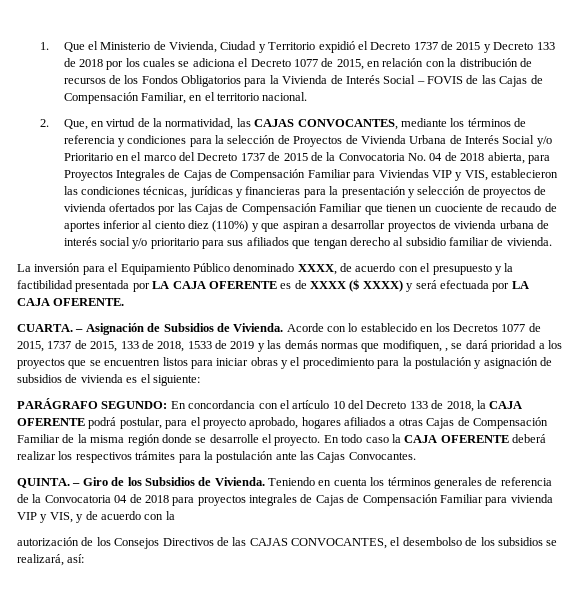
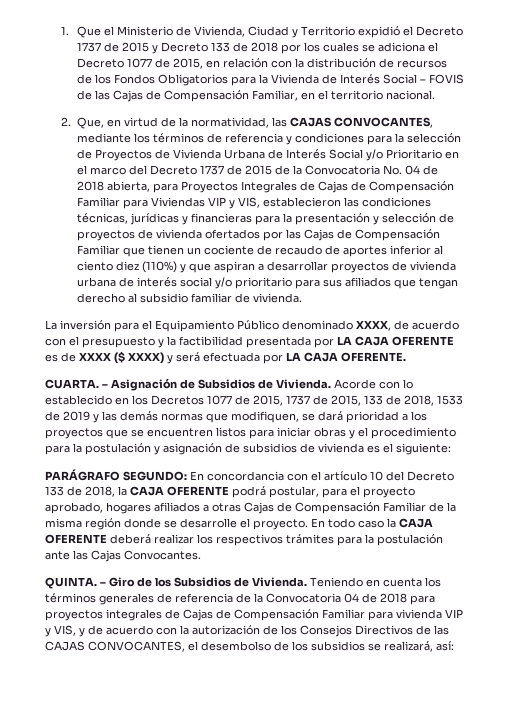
- 2. Que, en virtud de la normatividad, las CAJAS CONVOCANTES, mediante los términos de referencia y condiciones para la selección de Proyectos de Vivienda Urbana de Interés Social y/o Prioritario en el marco del Decreto 1737 de 2015 de la Convocatoria No. 04 de 2018 abierta, para Proyectos Integrales de Cajas de Compensación Familiar para Viviendas VIP y VIS, establecieron las condiciones técnicas, jurídicas y financieras para la presentación y selección de proyectos de vivienda ofertados por las Cajas de Compensación Familiar que tienen un cuociente de recaudo de aportes inferior al ciento diez (110%) y que aspiran a desarrollar proyectos de vivienda urbana de interés social y/o prioritario para sus afiliados que tengan derecho al subsidio familiar de vivienda.
+ 2. Que, en virtud de la normatividad, las CAJAS CONVOCANTES, mediante los términos de referencia y condiciones para la selección de Proyectos de Vivienda Urbana de Interés Social y/o Prioritario en el marco del Decreto 1737 de 2015 de la Convocatoria No. 04 de 2018 abierta, para Proyectos Integrales de Cajas de Compensación Familiar para Viviendas VIP y VIS, establecieron las condiciones técnicas, jurídicas y financieras para la presentación y selección de proyectos de vivienda ofertados por las Cajas de Compensación Familiar que tienen un cociente de recaudo de aportes inferior al ciento diez (110%) y que aspiran a desarrollar proyectos de vivienda urbana de interés social y/o prioritario para sus afiliados que tengan derecho al subsidio familiar de vivienda.
- Acorde con lo establecido en los Decretos 1077 de 2015, 1737 de 2015, 133 de 2018, 1533 de 2019 y las demás normas que modifiquen, , se dará prioridad a los proyectos que se encuentren listos para iniciar obras y el procedimiento para la postulación y asignación de subsidios de vivienda es el siguiente:
+ Acorde con lo establecido en los Decretos 1077 de 2015, 1737 de 2015, 133 de 2018, 1533 de 2019 y las demás normas que modifiquen, se dará prioridad a los proyectos que se encuentren listos para iniciar obras y el procedimiento para la postulación y asignación de subsidios de vivienda es el siguiente:
- Teniendo en cuenta los términos generales de referencia de la Convocatoria 04 de 2018 para proyectos integrales de Cajas de Compensación Familiar para vivienda VIP y VIS, y de acuerdo con la
- autorización de los Consejos Directivos de las CAJAS CONVOCANTES, el desembolso de los subsidios se realizará, así:
+ Teniendo en cuenta los términos generales de referencia de la Convocatoria 04 de 2018 para proyectos integrales de Cajas de Compensación Familiar para vivienda VIP y VIS, y de acuerdo con la autorización de los Consejos Directivos de las CAJAS CONVOCANTES, el desembolso de los subsidios se realizará, así:

